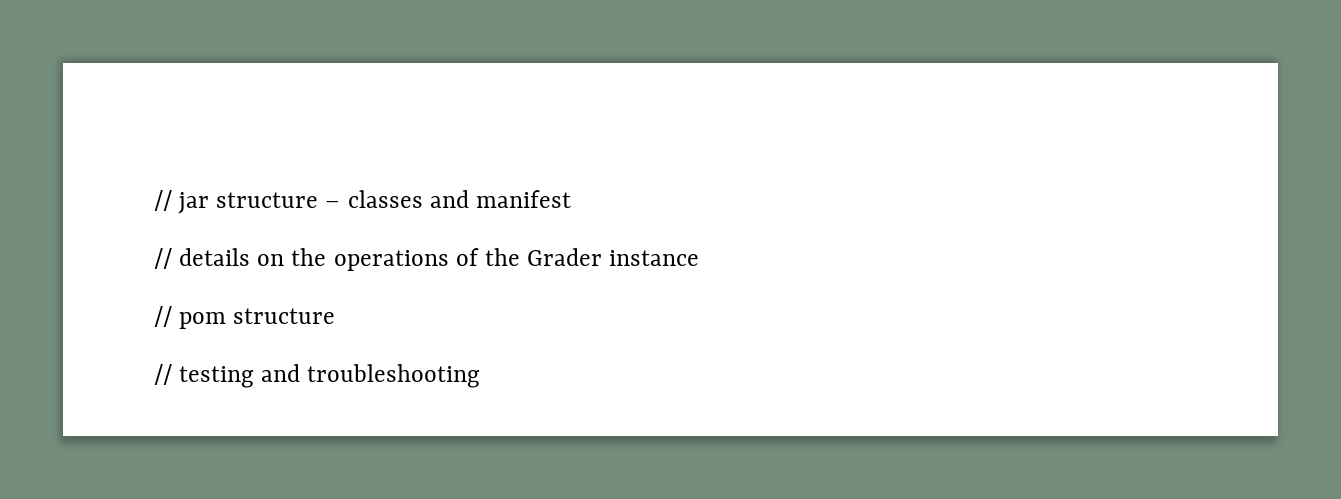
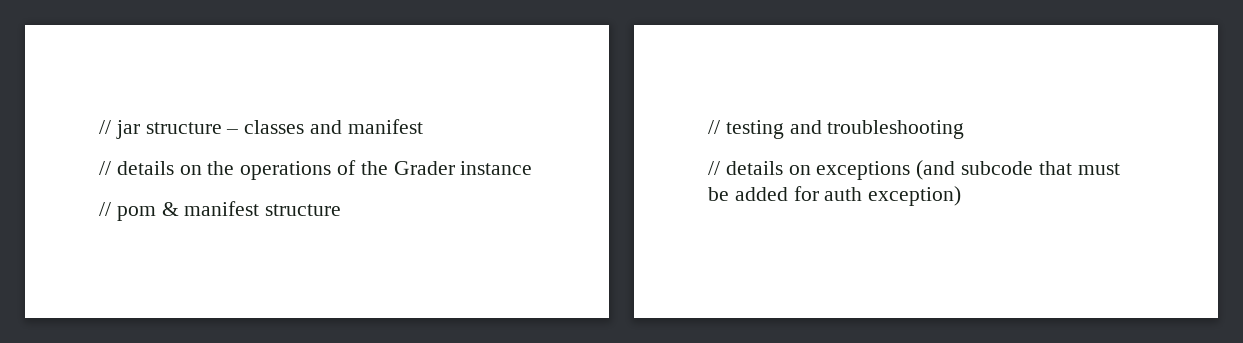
- // pom structure
+ // pom & manifest structure
+ // details on exceptions (and subcode that must be added for auth exception)

